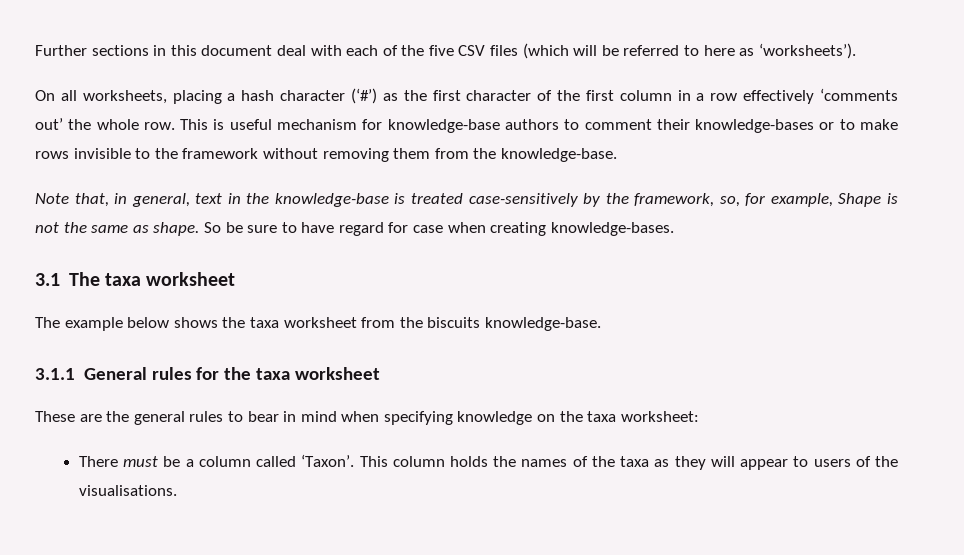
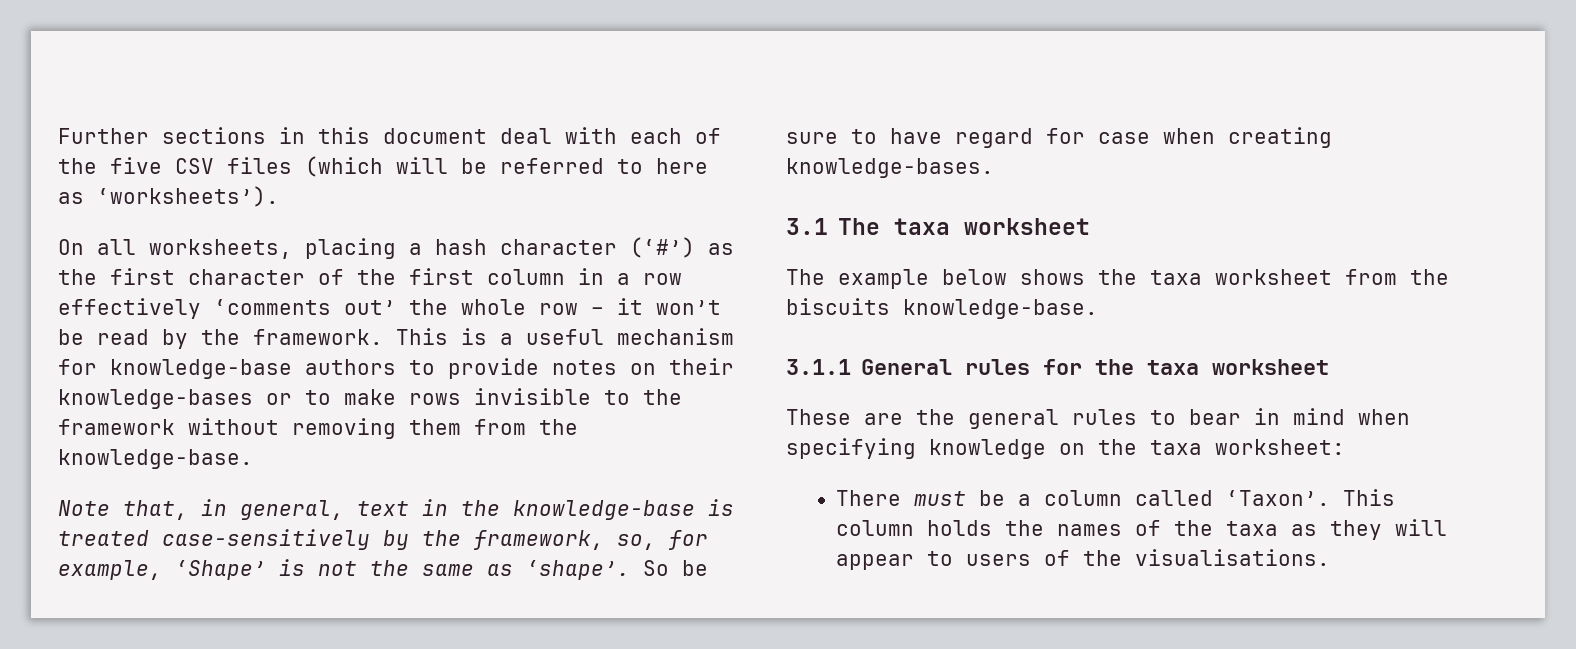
- On all worksheets, placing a hash character (‘#’) as the first character of the first column in a row effectively ‘comments out’ the whole row.
+ On all worksheets, placing a hash character (‘#’) as the first character of the first column in a row effectively ‘comments out’ the whole row – it won’t be read by the framework.
- This is useful mechanism for knowledge-base authors to comment their knowledge-bases or to make rows invisible to the framework without removing them from the knowledge-base.
+ This is a useful mechanism for knowledge-base authors to provide notes on their knowledge-bases or to make rows invisible to the framework without removing them from the knowledge-base.
- Note that, in general, text in the knowledge-base is treated case-sensitively by the framework, so, for example, Shape is not the same as shape.
+ Note that, in general, text in the knowledge-base is treated case-sensitively by the framework, so, for example, ‘Shape’ is not the same as ‘shape’.

